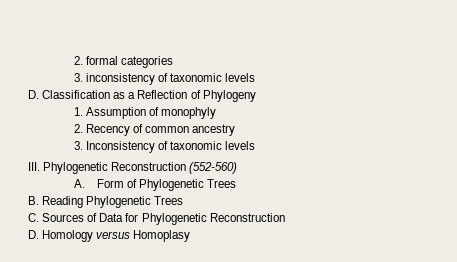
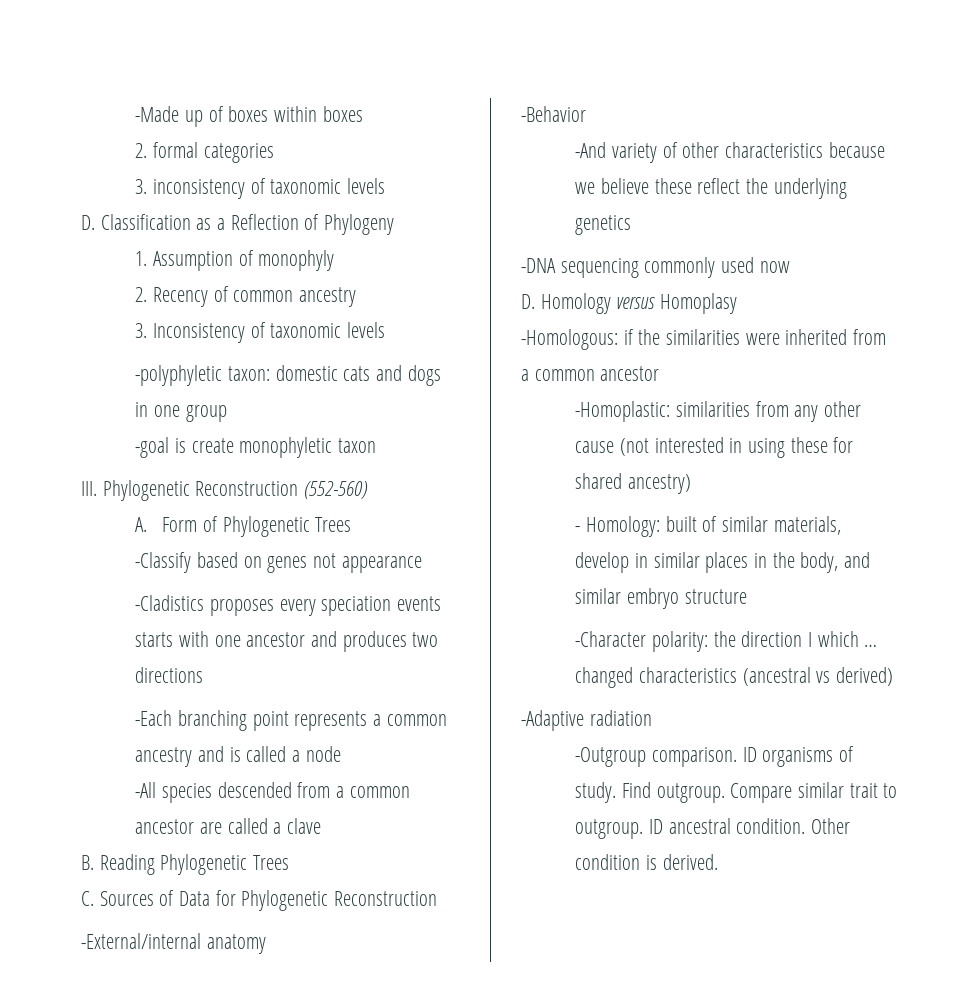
+ -Made up of boxes within boxes
+ -polyphyletic taxon: domestic cats and dogs in one group
+ -goal is create monophyletic taxon
+ -Classify based on genes not appearance
+ -Cladistics proposes every speciation events starts with one ancestor and produces two directions
+ -Each branching point represents a common ancestry and is called a node
+ -All species descended from a common ancestor are called a clave
+ -External/internal anatomy
+ -Behavior
+ -And variety of other characteristics because we believe these reflect the underlying genetics
+ -DNA sequencing commonly used now
  D. Homology versus Homoplasy
+ -Homologous: if the similarities were inherited from a common ancestor
+ -Homoplastic: similarities from any other cause (not interested in using these for shared ancestry)
+ - Homology: built of similar materials, develop in similar places in the body, and similar embryo structure
+ -Character polarity: the direction I which … changed characteristics (ancestral vs derived)
+ -Adaptive radiation
+ -Outgroup comparison. ID organisms of study. Find outgroup. Compare similar trait to outgroup. ID ancestral condition. Other condition is derived.

